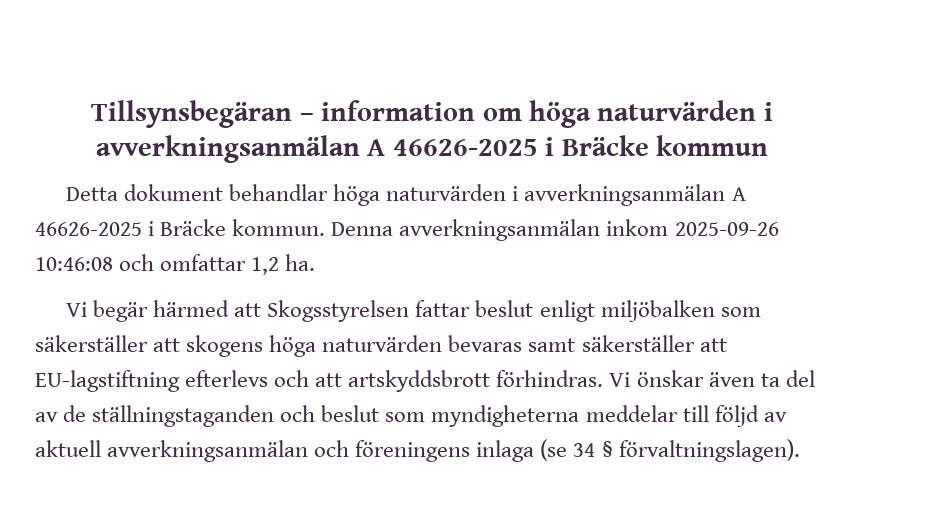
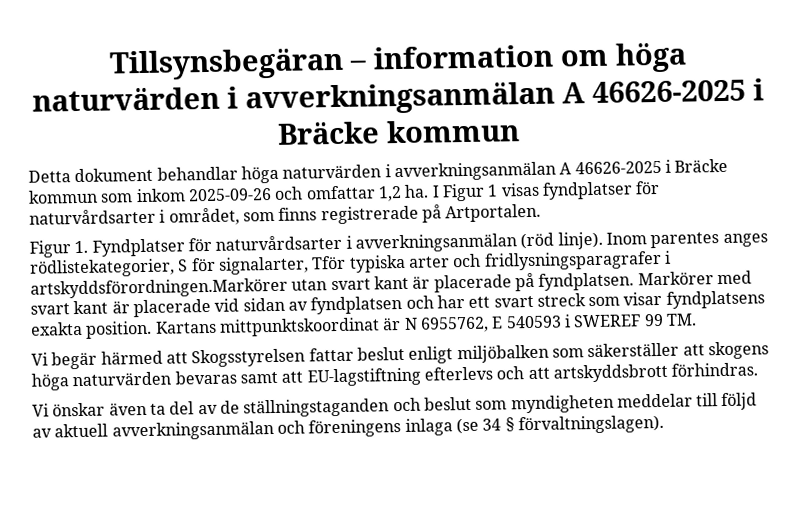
- Detta dokument behandlar höga naturvärden i avverkningsanmälan A 46626-2025 i Bräcke kommun. Denna avverkningsanmälan inkom 2025-09-26 10:46:08 och omfattar 1,2 ha.
+ Detta dokument behandlar höga naturvärden i avverkningsanmälan A 46626-2025 i Bräcke kommun som inkom 2025-09-26 och omfattar 1,2 ha. I Figur 1 visas fyndplatser för naturvårdsarter i området, som finns registrerade på Artportalen.
+ Figur 1. Fyndplatser för naturvårdsarter i avverkningsanmälan (röd linje). Inom parentes anges rödlistekategorier, S för signalarter, Tför typiska arter och fridlysningsparagrafer i artskyddsförordningen.Markörer utan svart kant är placerade på fyndplatsen. Markörer med svart kant är placerade vid sidan av fyndplatsen och har ett svart streck som visar fyndplatsens exakta position. Kartans mittpunktskoordinat är N 6955762, E 540593 i SWEREF 99 TM.
- Vi begär härmed att Skogsstyrelsen fattar beslut enligt miljöbalken som säkerställer att skogens höga naturvärden bevaras samt säkerställer att EU-lagstiftning efterlevs och att artskyddsbrott förhindras. Vi önskar även ta del av de ställningstaganden och beslut som myndigheterna meddelar till följd av aktuell avverkningsanmälan och föreningens inlaga (se 34 § förvaltningslagen).
+ Vi begär härmed att Skogsstyrelsen fattar beslut enligt miljöbalken som säkerställer att skogens höga naturvärden bevaras samt att EU-lagstiftning efterlevs och att artskyddsbrott förhindras.
+ Vi önskar även ta del av de ställningstaganden och beslut som myndigheten meddelar till följd av aktuell avverkningsanmälan och föreningens inlaga (se 34 § förvaltningslagen).

